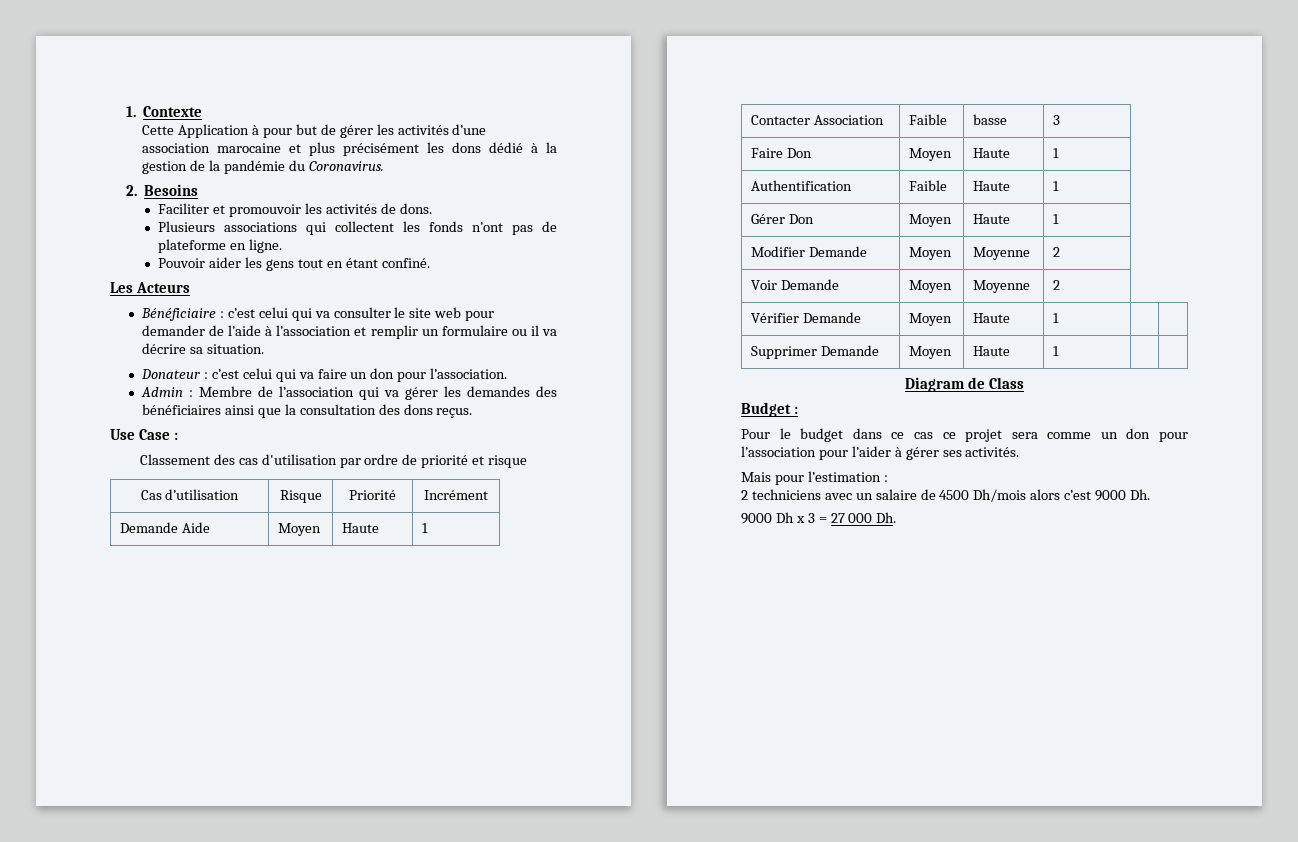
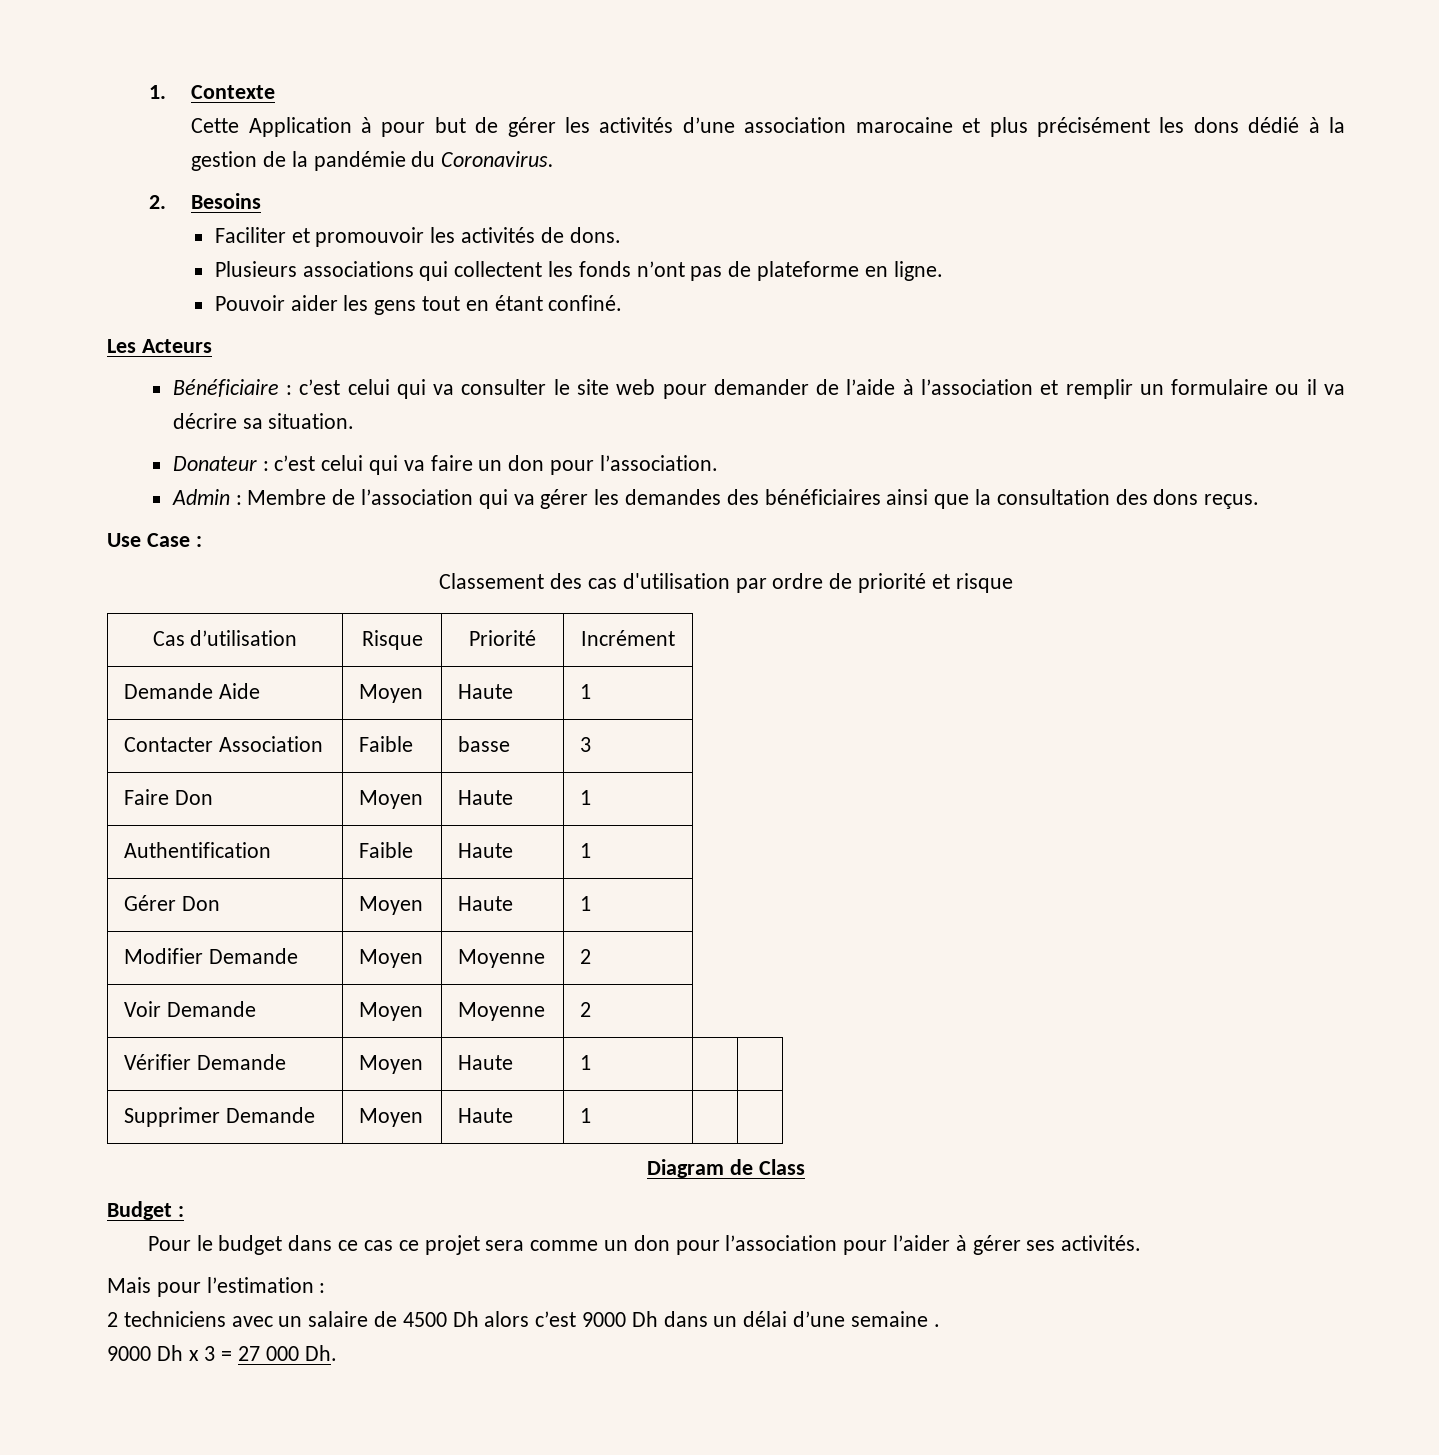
- 2 techniciens avec un salaire de 4500 Dh/mois alors c’est 9000 Dh.
+ 2 techniciens avec un salaire de 4500 Dh alors c’est 9000 Dh dans un délai d’une semaine .

